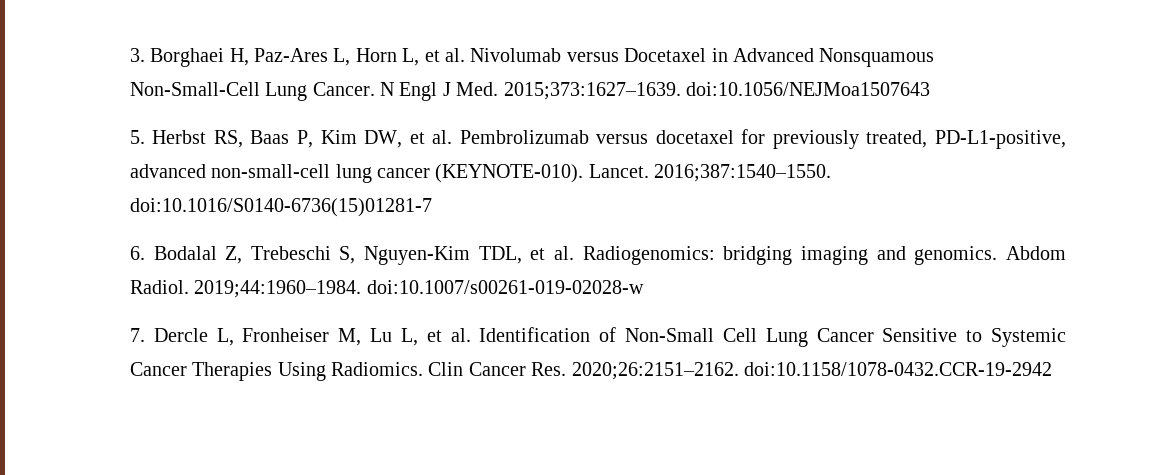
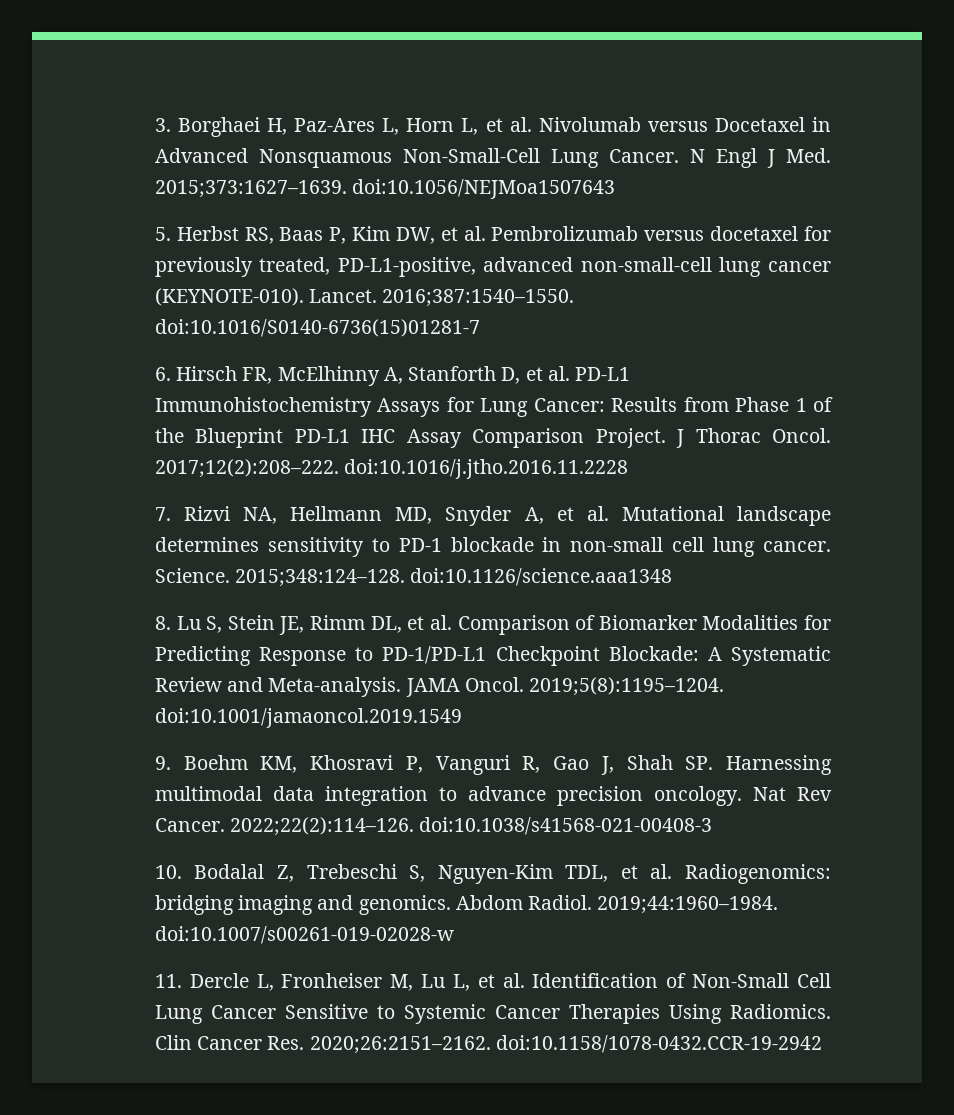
- 6. Bodalal Z, Trebeschi S, Nguyen-Kim TDL, et al. Radiogenomics: bridging imaging and genomics.
+ 6. Hirsch FR, McElhinny A, Stanforth D, et al. PD-L1 Immunohistochemistry Assays for Lung Cancer: Results from Phase 1 of the Blueprint PD-L1 IHC Assay Comparison Project. J Thorac Oncol. 2017;12(2):208–222. doi:10.1016/j.jtho.2016.11.2228
+ 7. Rizvi NA, Hellmann MD, Snyder A, et al. Mutational landscape determines sensitivity to PD-1 blockade in non-small cell lung cancer. Science. 2015;348:124–128. doi:10.1126/science.aaa1348
+ 8. Lu S, Stein JE, Rimm DL, et al. Comparison of Biomarker Modalities for Predicting Response to PD-1/PD-L1 Checkpoint Blockade: A Systematic Review and Meta-analysis. JAMA Oncol. 2019;5(8):1195–1204. doi:10.1001/jamaoncol.2019.1549
+ 9. Boehm KM, Khosravi P, Vanguri R, Gao J, Shah SP. Harnessing multimodal data integration to advance precision oncology. Nat Rev Cancer. 2022;22(2):114–126. doi:10.1038/s41568-021-00408-3
+ 10. Bodalal Z, Trebeschi S, Nguyen-Kim TDL, et al. Radiogenomics: bridging imaging and genomics.
- 7. Dercle L, Fronheiser M, Lu L, et al. Identification of Non-Small Cell Lung Cancer Sensitive to Systemic Cancer Therapies Using Radiomics.
+ 11. Dercle L, Fronheiser M, Lu L, et al. Identification of Non-Small Cell Lung Cancer Sensitive to Systemic Cancer Therapies Using Radiomics.

